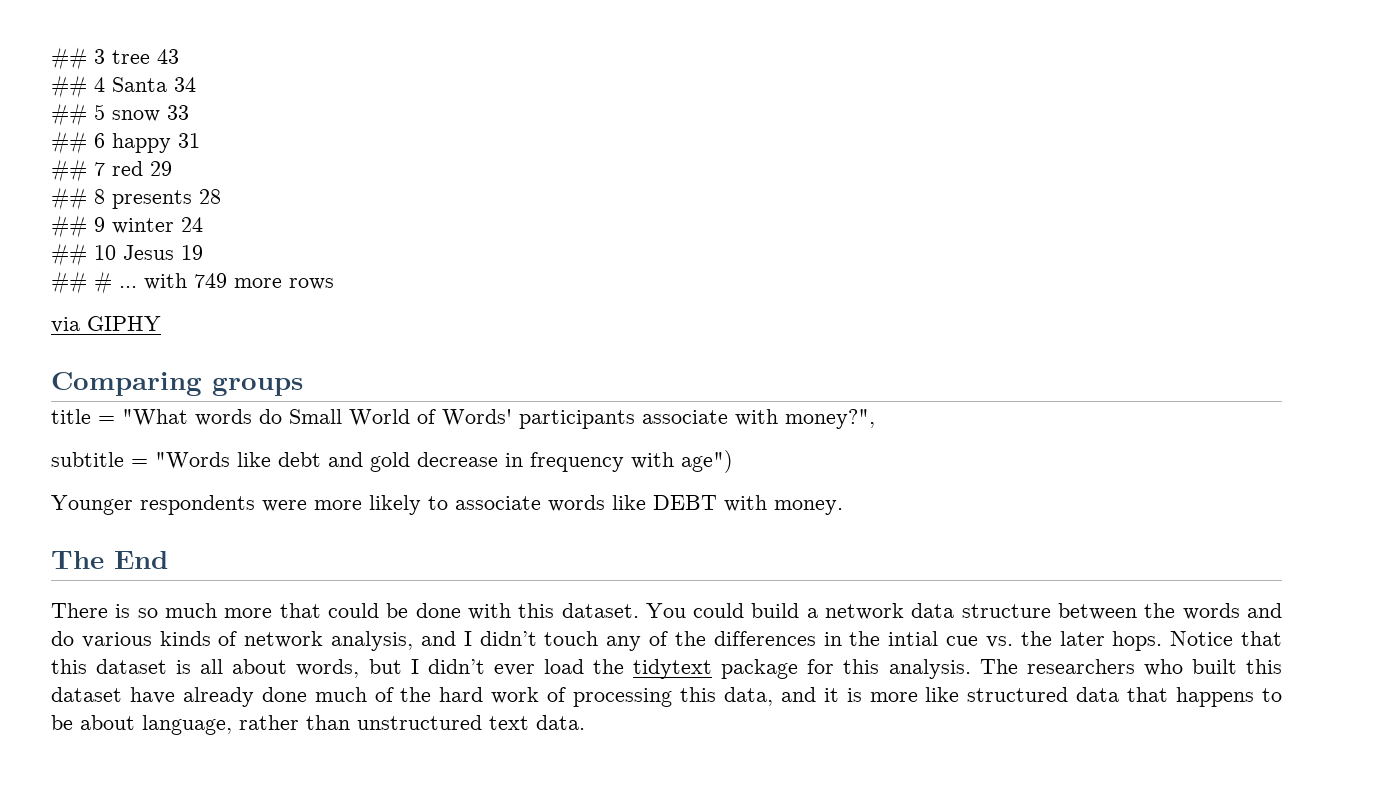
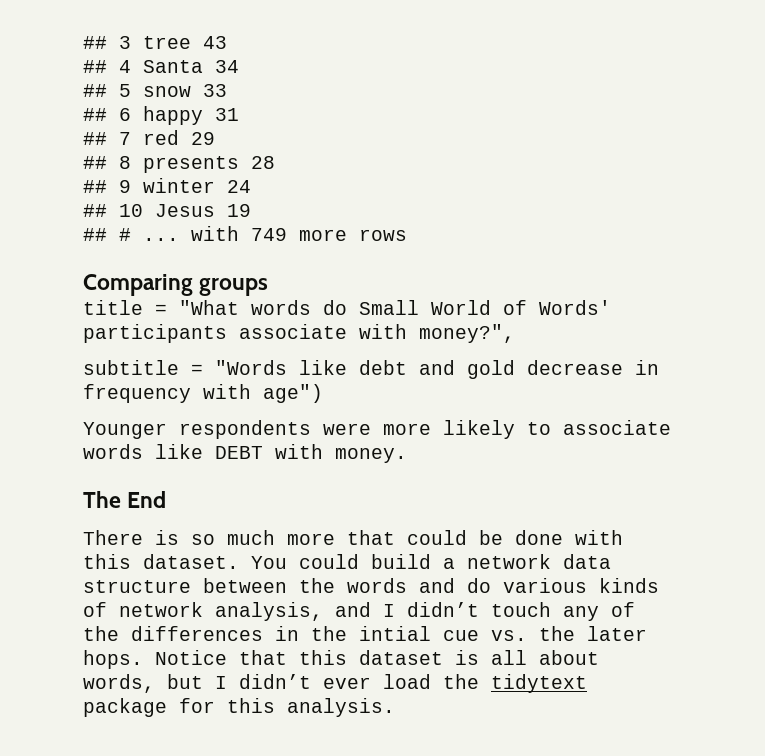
- via GIPHY
- The researchers who built this dataset have already done much of the hard work of processing this data, and it is more like structured data that happens to be about language, rather than unstructured text data.

